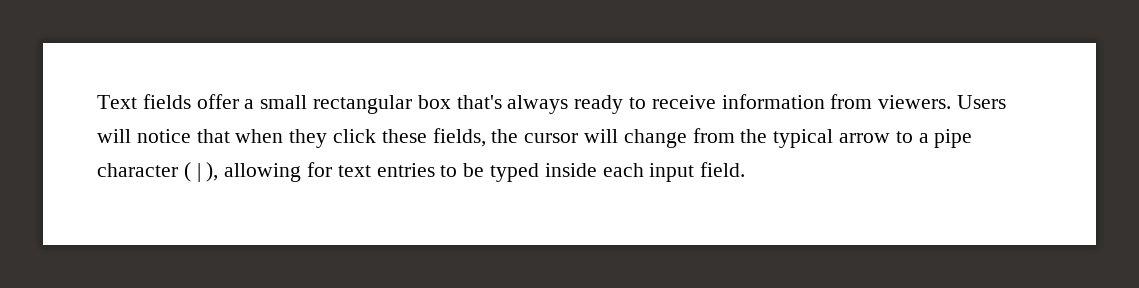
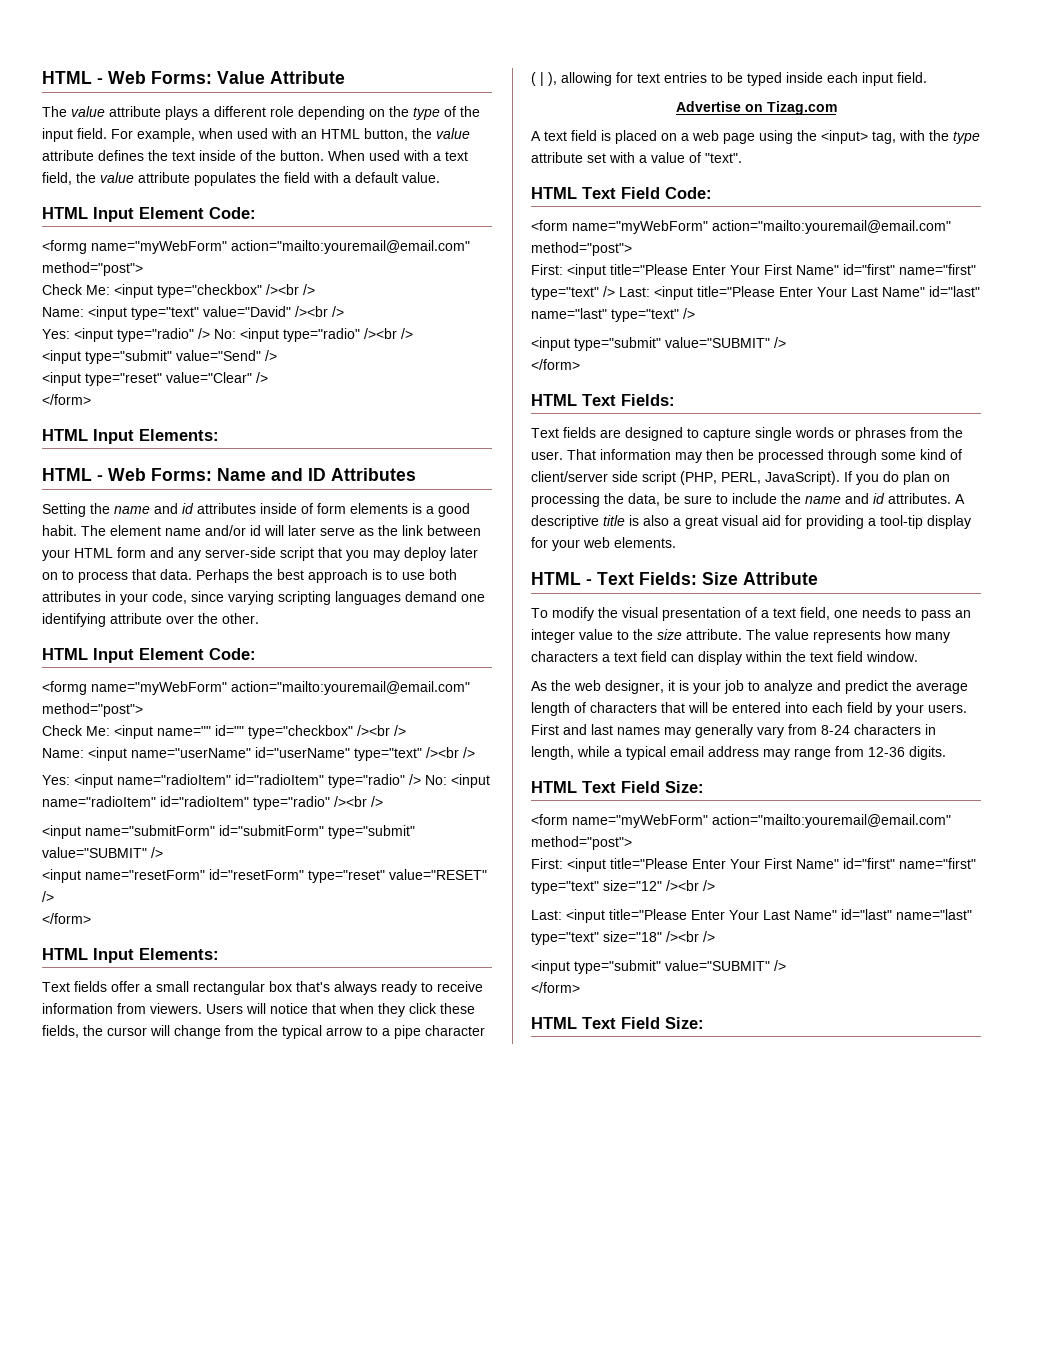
+ HTML - Web Forms: Value Attribute
+ The value attribute plays a different role depending on the type of the input field. For example, when used with an HTML button, the value attribute defines the text inside of the button. When used with a text field, the value attribute populates the field with a default value.
+ HTML Input Element Code:
+ <formg name="myWebForm" action="mailto:youremail@email.com" method="post">
+ Check Me: <input type="checkbox" /><br />
+ Name: <input type="text" value="David" /><br />
+ Yes: <input type="radio" /> No: <input type="radio" /><br />
+ <input type="submit" value="Send" />
+ <input type="reset" value="Clear" />
+ </form>
+ HTML Input Elements:
+ HTML - Web Forms: Name and ID Attributes
+ Setting the name and id attributes inside of form elements is a good habit. The element name and/or id will later serve as the link between your HTML form and any server-side script that you may deploy later on to process that data. Perhaps the best approach is to use both attributes in your code, since varying scripting languages demand one identifying attribute over the other.
+ HTML Input Element Code:
+ <formg name="myWebForm" action="mailto:youremail@email.com" method="post">
+ Check Me: <input name="" id="" type="checkbox" /><br />
+ Name: <input name="userName" id="userName" type="text" /><br />
+ Yes: <input name="radioItem" id="radioItem" type="radio" /> No: <input name="radioItem" id="radioItem" type="radio" /><br />
+ <input name="submitForm" id="submitForm" type="submit" value="SUBMIT" />
+ <input name="resetForm" id="resetForm" type="reset" value="RESET" />
+ </form>
+ HTML Input Elements:
+ Advertise on Tizag.com
+ A text field is placed on a web page using the <input> tag, with the type attribute set with a value of "text".
+ HTML Text Field Code:
+ <form name="myWebForm" action="mailto:youremail@email.com" method="post">
+ First: <input title="Please Enter Your First Name" id="first" name="first" type="text" /> Last: <input title="Please Enter Your Last Name" id="last" name="last" type="text" />
+ <input type="submit" value="SUBMIT" />
+ </form>
+ HTML Text Fields:
+ Text fields are designed to capture single words or phrases from the user. That information may then be processed through some kind of client/server side script (PHP, PERL, JavaScript). If you do plan on processing the data, be sure to include the name and id attributes. A descriptive title is also a great visual aid for providing a tool-tip display for your web elements.
+ HTML - Text Fields: Size Attribute
+ To modify the visual presentation of a text field, one needs to pass an integer value to the size attribute. The value represents how many characters a text field can display within the text field window.
+ As the web designer, it is your job to analyze and predict the average length of characters that will be entered into each field by your users. First and last names may generally vary from 8-24 characters in length, while a typical email address may range from 12-36 digits.
+ HTML Text Field Size:
+ <form name="myWebForm" action="mailto:youremail@email.com" method="post">
+ First: <input title="Please Enter Your First Name" id="first" name="first" type="text" size="12" /><br />
+ Last: <input title="Please Enter Your Last Name" id="last" name="last" type="text" size="18" /><br />
+ <input type="submit" value="SUBMIT" />
+ </form>
+ HTML Text Field Size:

